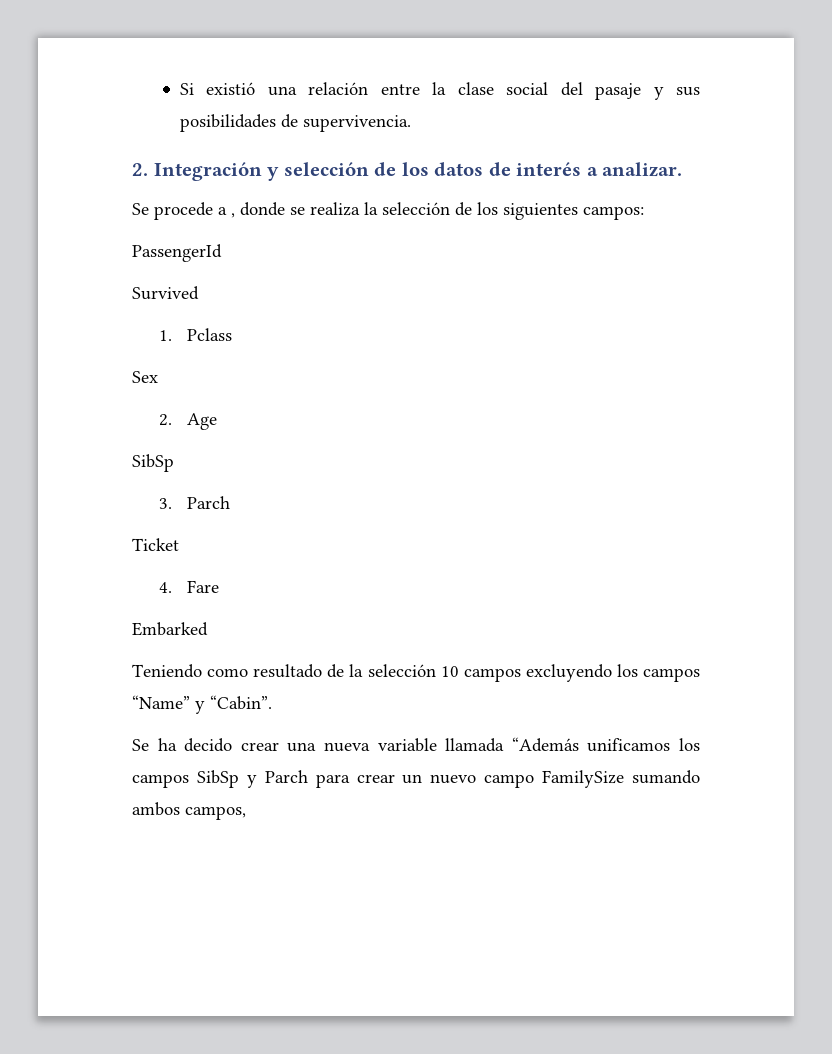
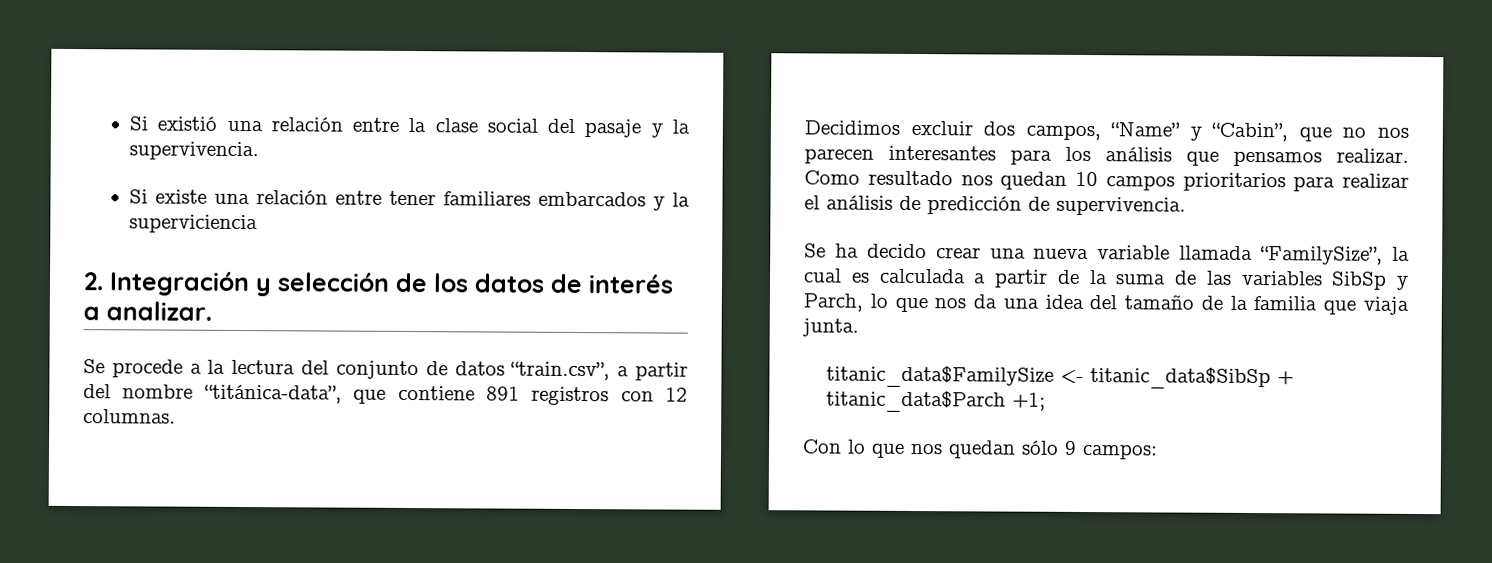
- Si existió una relación entre la clase social del pasaje y sus posibilidades de supervivencia.
+ Si existió una relación entre la clase social del pasaje y la supervivencia.
+ Si existe una relación entre tener familiares embarcados y la superviciencia
- Se procede a , donde se realiza la selección de los siguientes campos:
- PassengerId
- Survived
- 1. Pclass
- Sex
- 2. Age
- SibSp
- 3. Parch
- Ticket
- 4. Fare
- Embarked
- Teniendo como resultado de la selección 10 campos excluyendo los campos “Name” y “Cabin”.
+ Se procede a la lectura del conjunto de datos “train.csv”, a partir del nombre “titánica-data”, que contiene 891 registros con 12 columnas.
+ Decidimos excluir dos campos, “Name” y “Cabin”, que no nos parecen interesantes para los análisis que pensamos realizar. Como resultado nos quedan 10 campos prioritarios para realizar el análisis de predicción de supervivencia.
- Se ha decido crear una nueva variable llamada “Además unificamos los campos SibSp y Parch para crear un nuevo campo FamilySize sumando ambos campos,
+ Se ha decido crear una nueva variable llamada “FamilySize”, la cual es calculada a partir de la suma de las variables SibSp y Parch, lo que nos da una idea del tamaño de la familia que viaja junta.
+ titanic_data$FamilySize <- titanic_data$SibSp + titanic_data$Parch +1;
+ Con lo que nos quedan sólo 9 campos:

